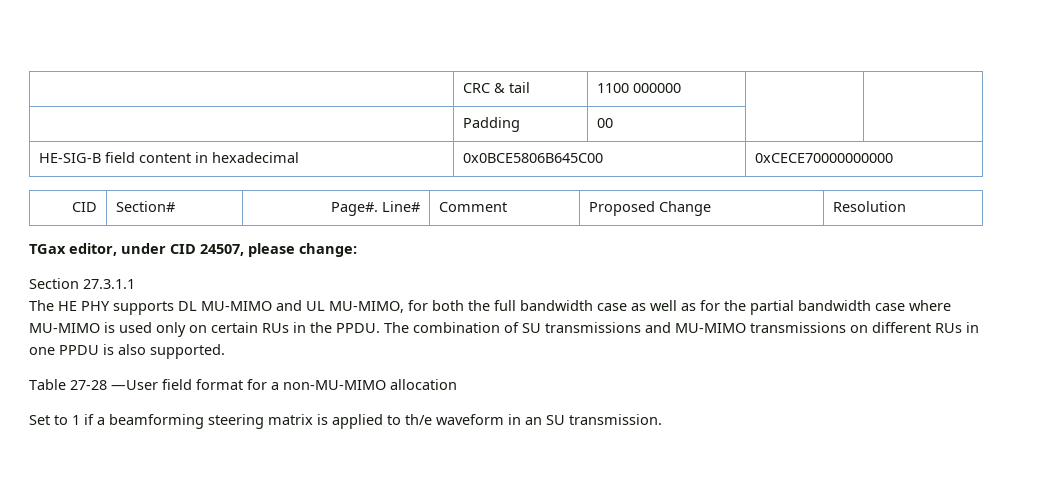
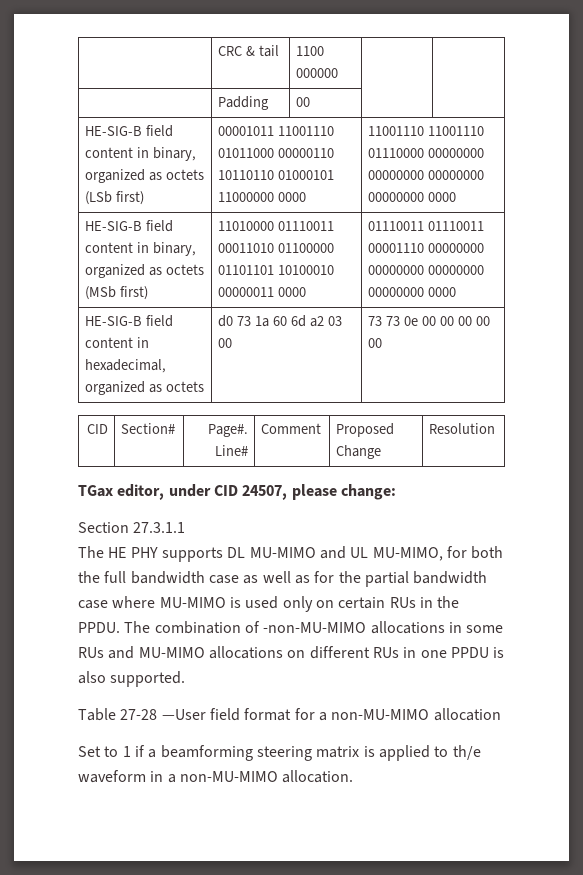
- HE-SIG-B field content in hexadecimal | 0x0BCE5806B645C00 | 0xCECE70000000000
+ HE-SIG-B field content in binary, organized as octets (LSb first) | 00001011 11001110 01011000 00000110 10110110 01000101 11000000 0000 | 11001110 11001110 01110000 00000000 00000000 00000000 00000000 0000
+ HE-SIG-B field content in binary, organized as octets (MSb first) | 11010000 01110011 00011010 01100000 01101101 10100010 00000011 0000 | 01110011 01110011 00001110 00000000 00000000 00000000 00000000 0000
+ HE-SIG-B field content in hexadecimal, organized as octets | d0 73 1a 60 6d a2 03 00 | 73 73 0e 00 00 00 00 00
- The combination of SU transmissions and MU-MIMO transmissions on different RUs in one PPDU is also supported.
+ The combination of -non-MU-MIMO allocations in some RUs and MU-MIMO allocations on different RUs in one PPDU is also supported.
- Set to 1 if a beamforming steering matrix is applied to th/e waveform in an SU transmission.
+ Set to 1 if a beamforming steering matrix is applied to th/e waveform in a non-MU-MIMO allocation.

